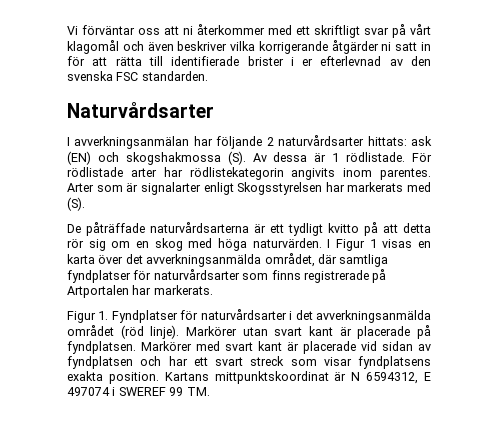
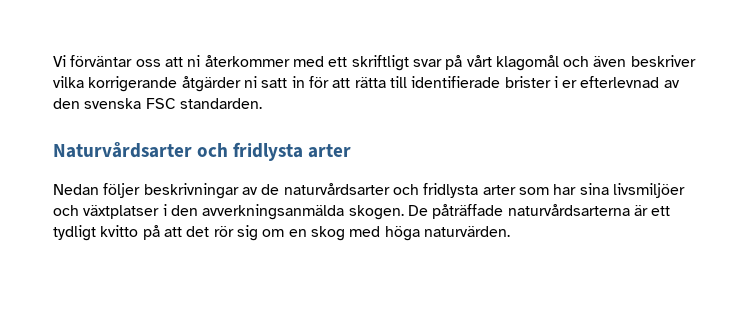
- Naturvårdsarter
- I avverkningsanmälan har följande 2 naturvårdsarter hittats: ask (EN) och skogshakmossa (S). Av dessa är 1 rödlistade. För rödlistade arter har rödlistekategorin angivits inom parentes. Arter som är signalarter enligt Skogsstyrelsen har markerats med (S).
- De påträffade naturvårdsarterna är ett tydligt kvitto på att detta rör sig om en skog med höga naturvärden. I Figur 1 visas en karta över det avverkningsanmälda området, där samtliga fyndplatser för naturvårdsarter som finns registrerade på Artportalen har markerats.
- Figur 1. Fyndplatser för naturvårdsarter i det avverkningsanmälda området (röd linje). Markörer utan svart kant är placerade på fyndplatsen. Markörer med svart kant är placerade vid sidan av fyndplatsen och har ett svart streck som visar fyndplatsens exakta position. Kartans mittpunktskoordinat är N 6594312, E 497074 i SWEREF 99 TM.
+ Naturvårdsarter och fridlysta arter
+ Nedan följer beskrivningar av de naturvårdsarter och fridlysta arter som har sina livsmiljöer och växtplatser i den avverkningsanmälda skogen. De påträffade naturvårdsarterna är ett tydligt kvitto på att det rör sig om en skog med höga naturvärden.

